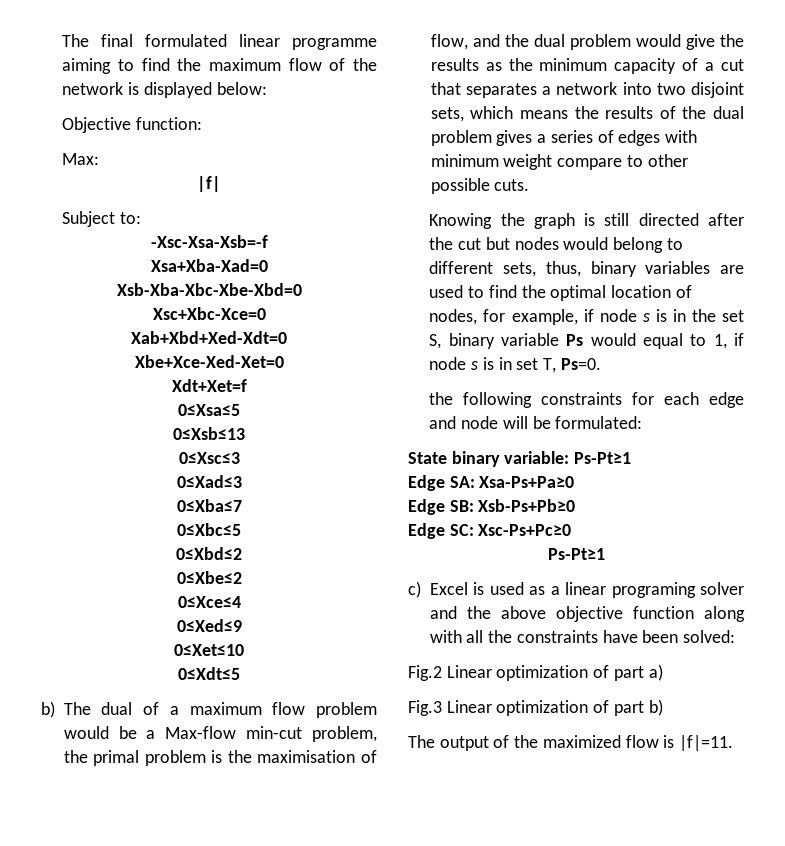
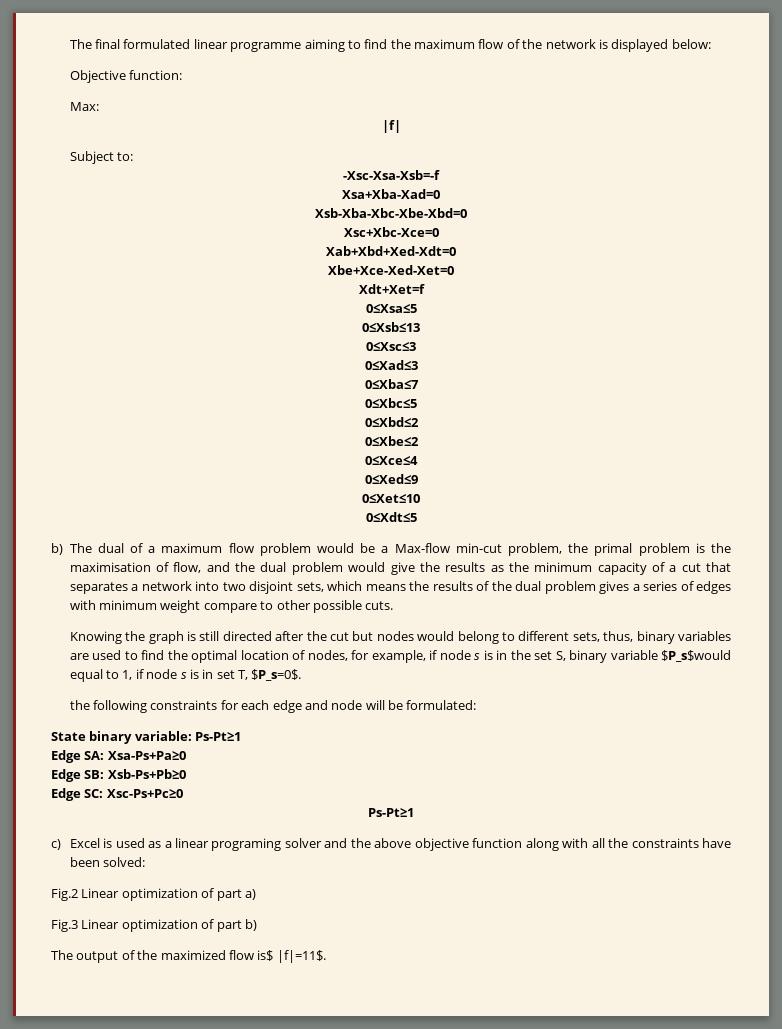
- Knowing the graph is still directed after the cut but nodes would belong to different sets, thus, binary variables are used to find the optimal location of nodes, for example, if node s is in the set S, binary variable Ps would equal to 1, if node s is in set T, Ps=0.
+ Knowing the graph is still directed after the cut but nodes would belong to different sets, thus, binary variables are used to find the optimal location of nodes, for example, if node s is in the set S, binary variable $P_s$would equal to 1, if node s is in set T, $P_s=0$.
- The output of the maximized flow is |f|=11.
+ The output of the maximized flow is$ |f|=11$.

